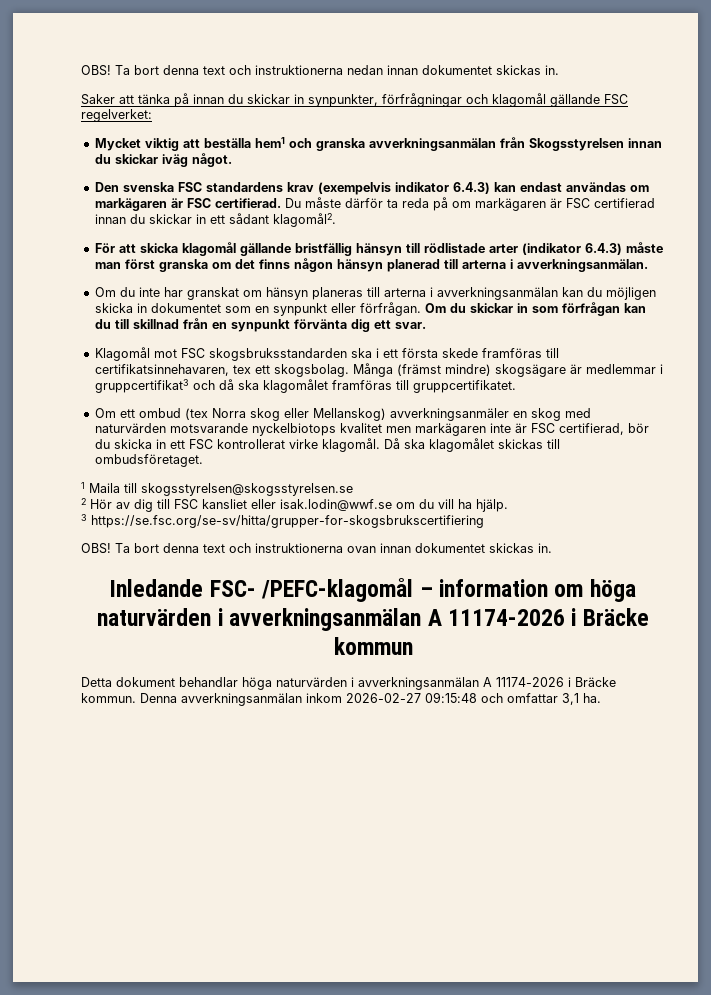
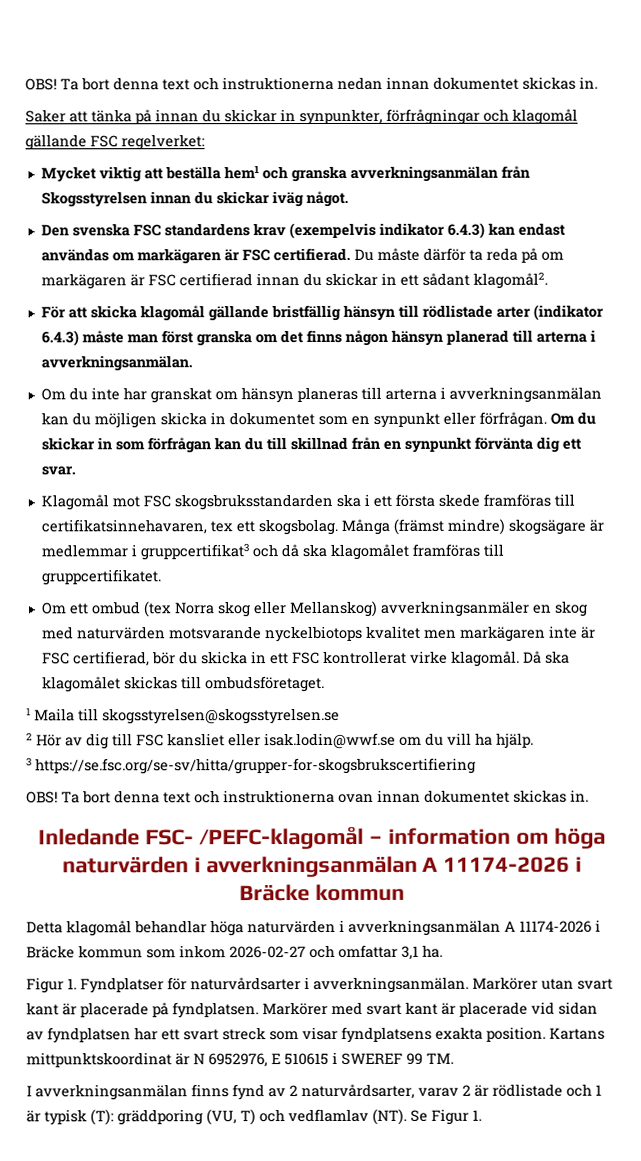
- Detta dokument behandlar höga naturvärden i avverkningsanmälan A 11174-2026 i Bräcke kommun. Denna avverkningsanmälan inkom 2026-02-27 09:15:48 och omfattar 3,1 ha.
+ Detta klagomål behandlar höga naturvärden i avverkningsanmälan A 11174-2026 i Bräcke kommun som inkom 2026-02-27 och omfattar 3,1 ha.
+ Figur 1. Fyndplatser för naturvårdsarter i avverkningsanmälan. Markörer utan svart kant är placerade på fyndplatsen. Markörer med svart kant är placerade vid sidan av fyndplatsen har ett svart streck som visar fyndplatsens exakta position. Kartans mittpunktskoordinat är N 6952976, E 510615 i SWEREF 99 TM.
+ I avverkningsanmälan finns fynd av 2 naturvårdsarter, varav 2 är rödlistade och 1 är typisk (T): gräddporing (VU, T) och vedflamlav (NT). Se Figur 1.

